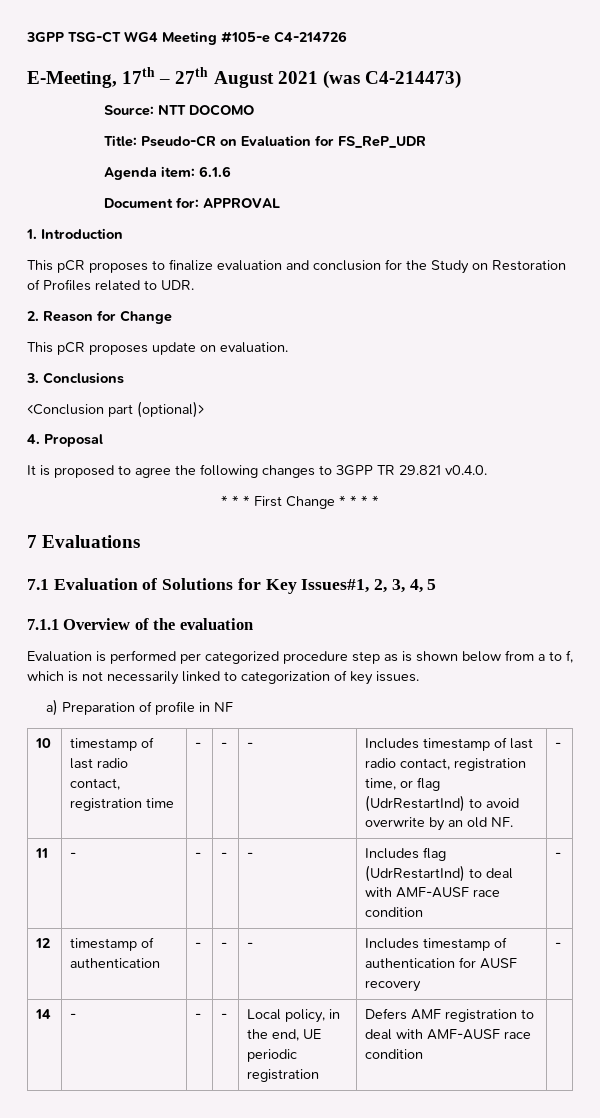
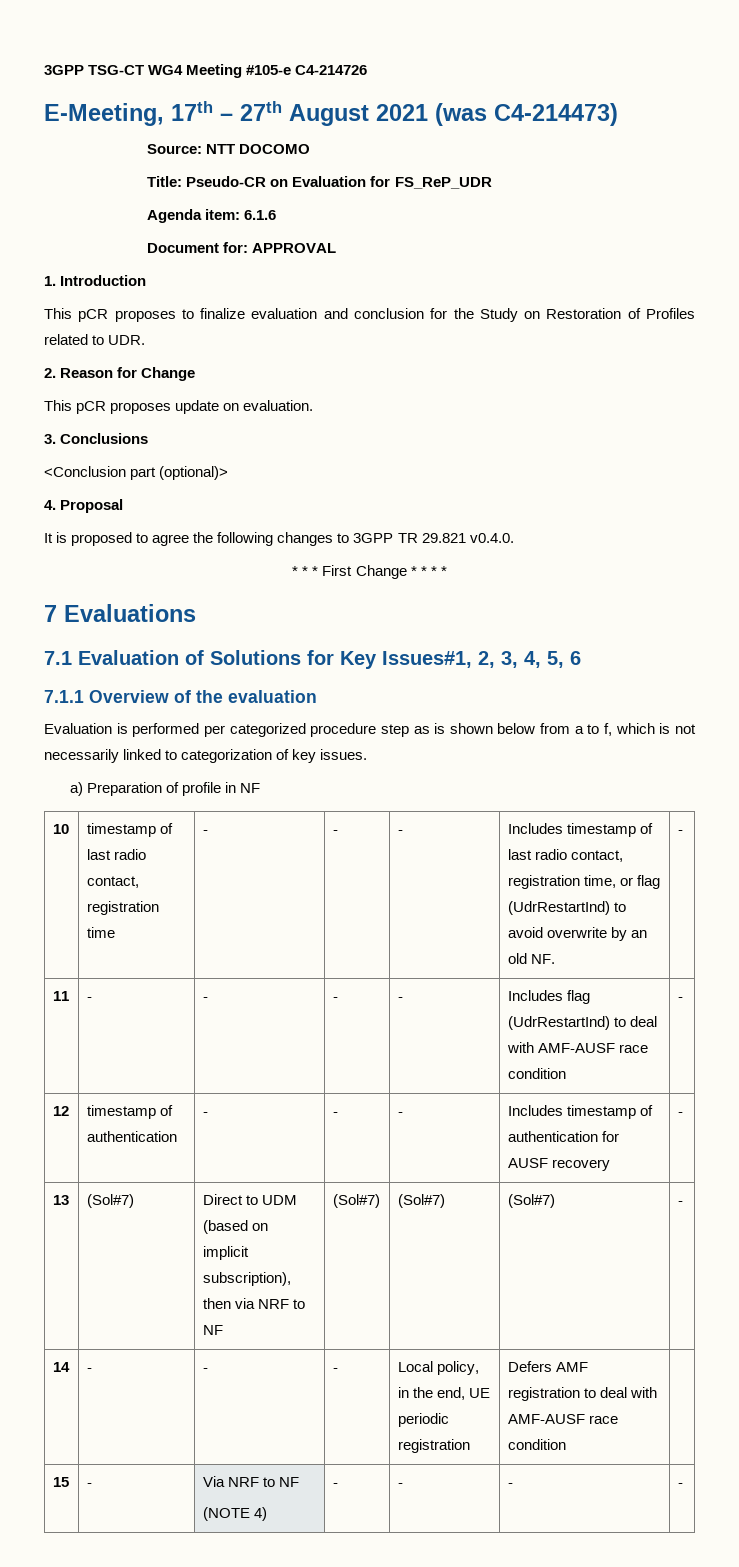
- 7.1 Evaluation of Solutions for Key Issues#1, 2, 3, 4, 5
+ 7.1 Evaluation of Solutions for Key Issues#1, 2, 3, 4, 5, 6
+ 13 | (Sol#7) | Direct to UDM (based on implicit subscription), then via NRF to NF | (Sol#7) | (Sol#7) | (Sol#7) | -
+ 15 | - | Via NRF to NF
+ (NOTE 4) | - | - | - | -

